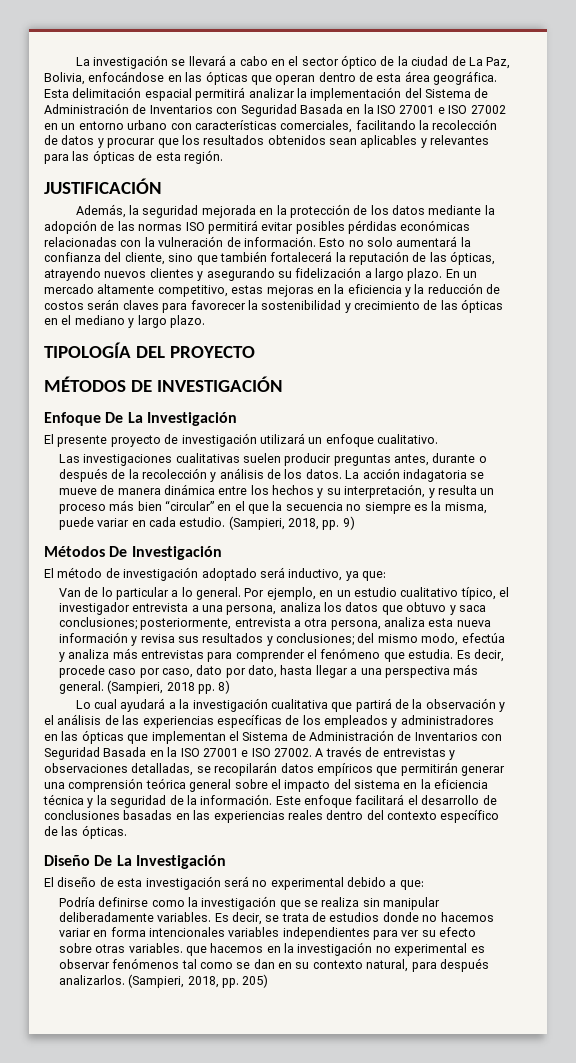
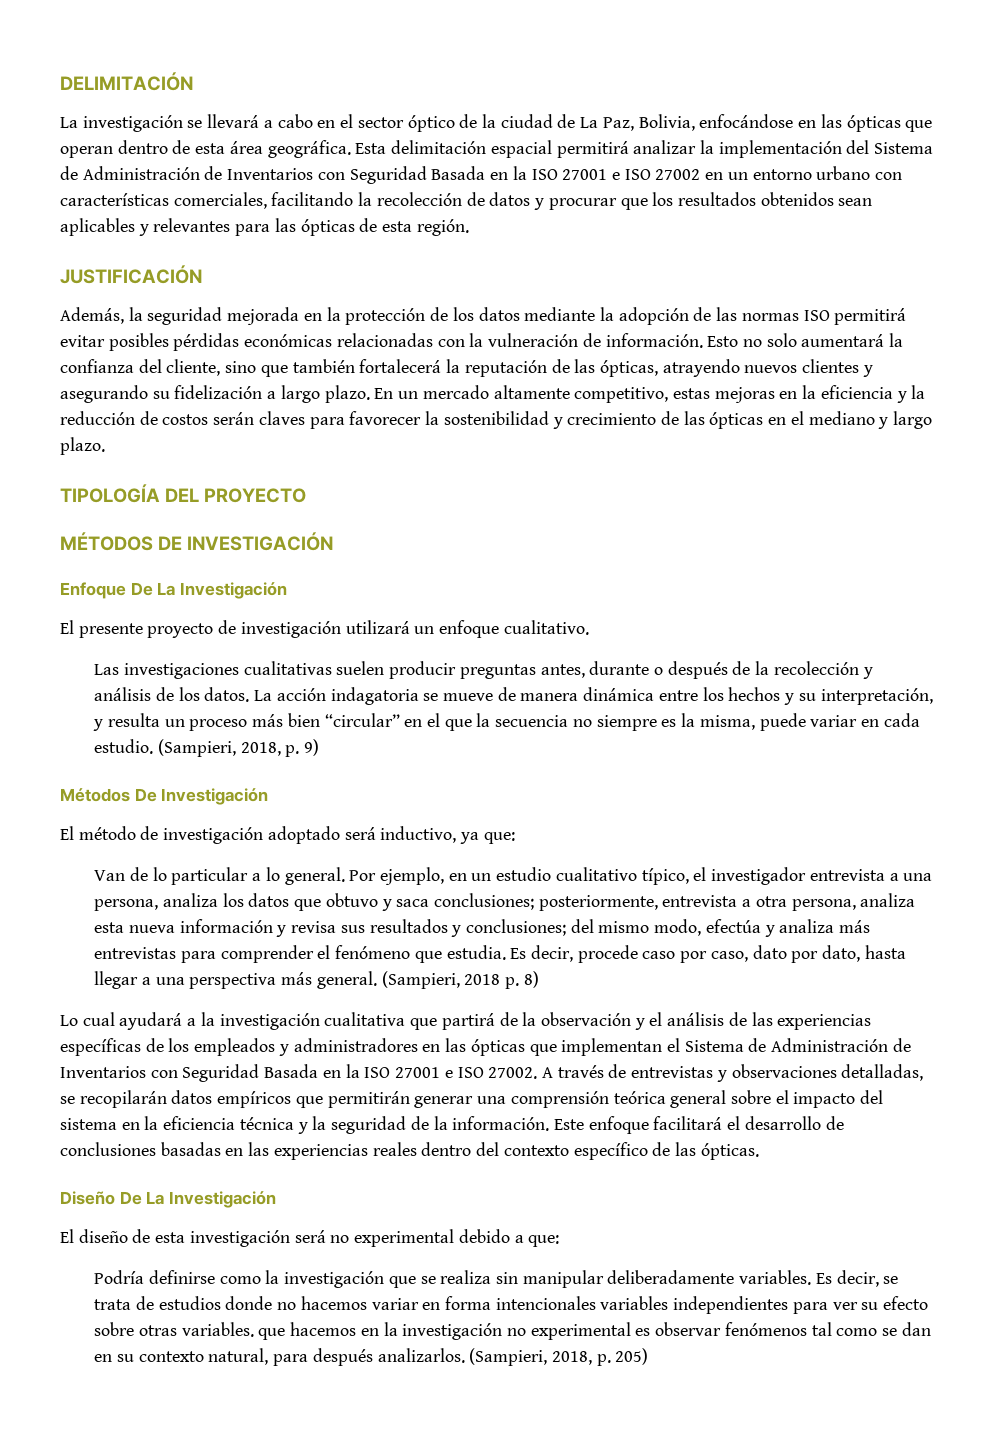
+ DELIMITACIÓN
- (Sampieri, 2018, pp. 9)
+ (Sampieri, 2018, p. 9)
- (Sampieri, 2018 pp. 8)
+ (Sampieri, 2018 p. 8)
- (Sampieri, 2018, pp. 205)
+ (Sampieri, 2018, p. 205)

